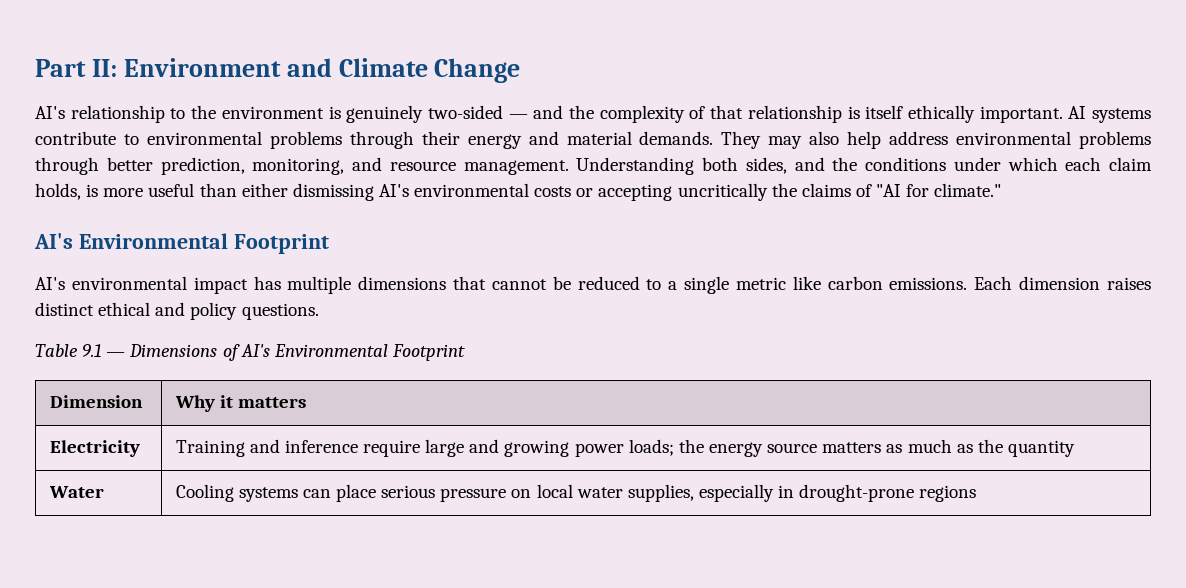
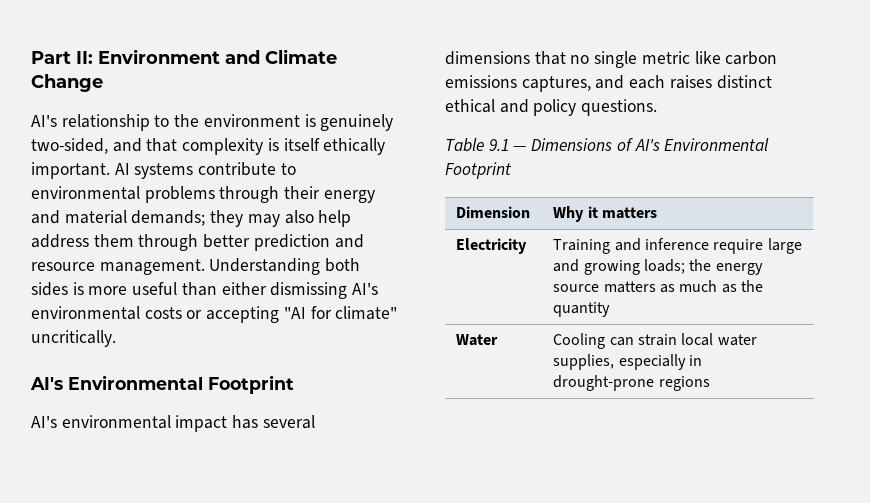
- AI's relationship to the environment is genuinely two-sided — and the complexity of that relationship is itself ethically important.
+ AI's relationship to the environment is genuinely two-sided, and that complexity is itself ethically important.
- AI systems contribute to environmental problems through their energy and material demands. They may also help address environmental problems through better prediction, monitoring, and resource management.
+ AI systems contribute to environmental problems through their energy and material demands; they may also help address them through better prediction and resource management.
- Understanding both sides, and the conditions under which each claim holds, is more useful than either dismissing AI's environmental costs or accepting uncritically the claims of "AI for climate."
+ Understanding both sides is more useful than either dismissing AI's environmental costs or accepting "AI for climate" uncritically.
- AI's environmental impact has multiple dimensions that cannot be reduced to a single metric like carbon emissions. Each dimension raises distinct ethical and policy questions.
+ AI's environmental impact has several dimensions that no single metric like carbon emissions captures, and each raises distinct ethical and policy questions.
- Electricity | Training and inference require large and growing power loads; the energy source matters as much as the quantity
+ Electricity | Training and inference require large and growing loads; the energy source matters as much as the quantity
- Water | Cooling systems can place serious pressure on local water supplies, especially in drought-prone regions
+ Water | Cooling can strain local water supplies, especially in drought-prone regions

